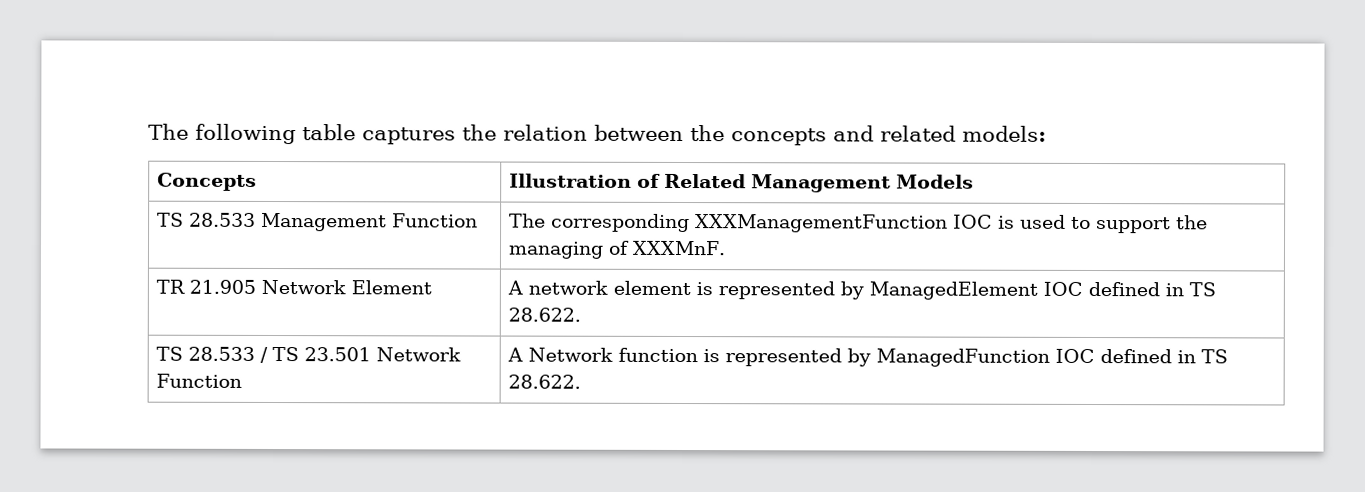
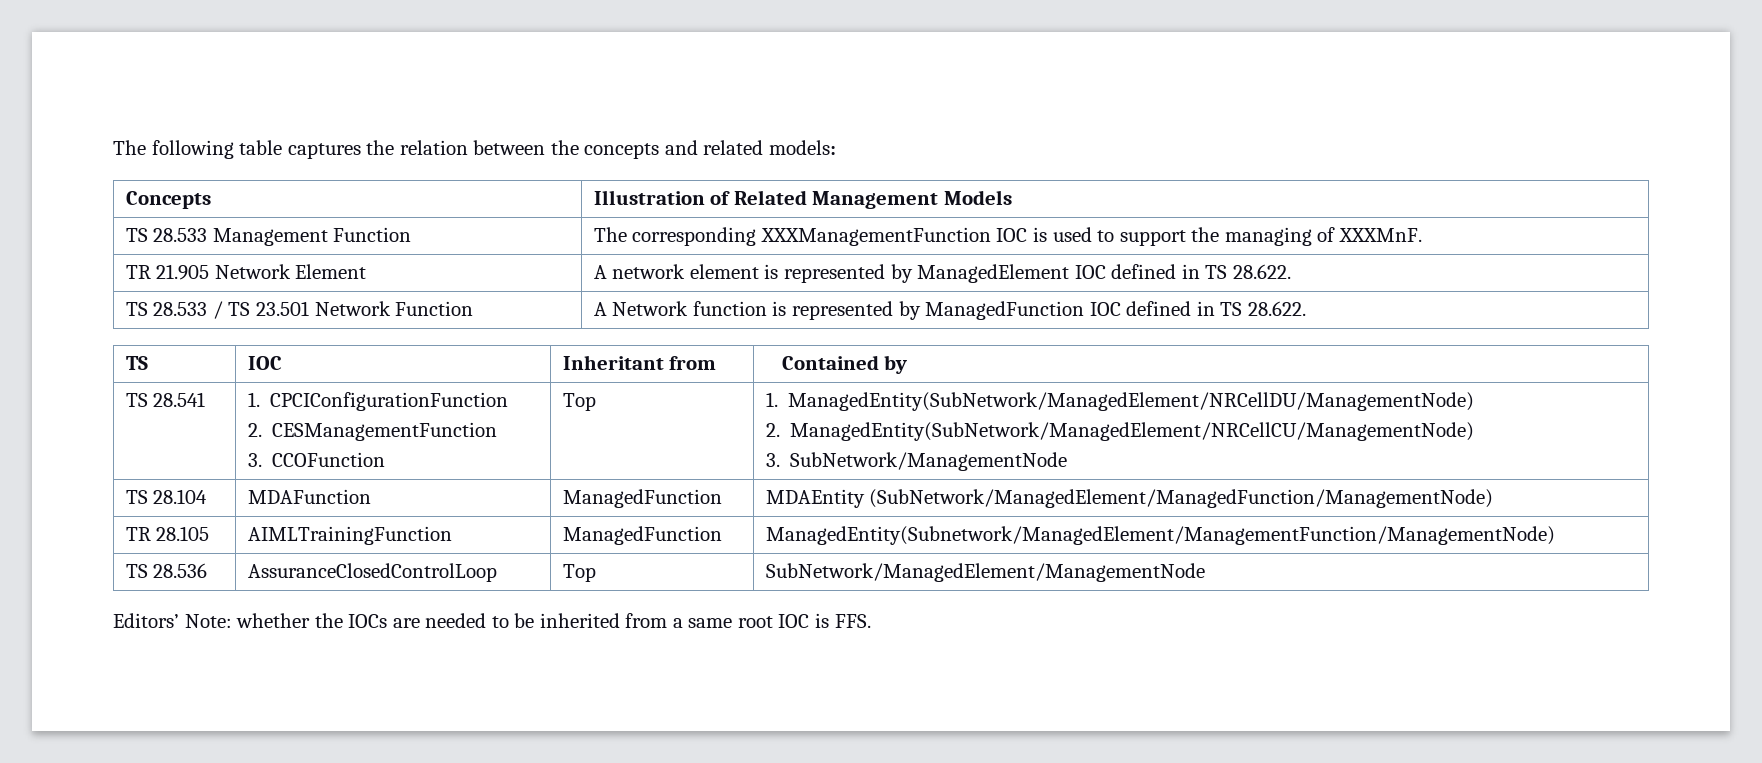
+ TS | IOC | Inheritant from | Contained by
+ TS 28.541 | 1. CPCIConfigurationFunction
+ 2. CESManagementFunction
+ 3. CCOFunction | Top | 1. ManagedEntity(SubNetwork/ManagedElement/NRCellDU/ManagementNode)
+ 2. ManagedEntity(SubNetwork/ManagedElement/NRCellCU/ManagementNode)
+ 3. SubNetwork/ManagementNode
+ TS 28.104 | MDAFunction | ManagedFunction | MDAEntity (SubNetwork/ManagedElement/ManagedFunction/ManagementNode)
+ TR 28.105 | AIMLTrainingFunction | ManagedFunction | ManagedEntity(Subnetwork/ManagedElement/ManagementFunction/ManagementNode)
+ TS 28.536 | AssuranceClosedControlLoop | Top | SubNetwork/ManagedElement/ManagementNode
+ Editors’ Note: whether the IOCs are needed to be inherited from a same root IOC is FFS.

